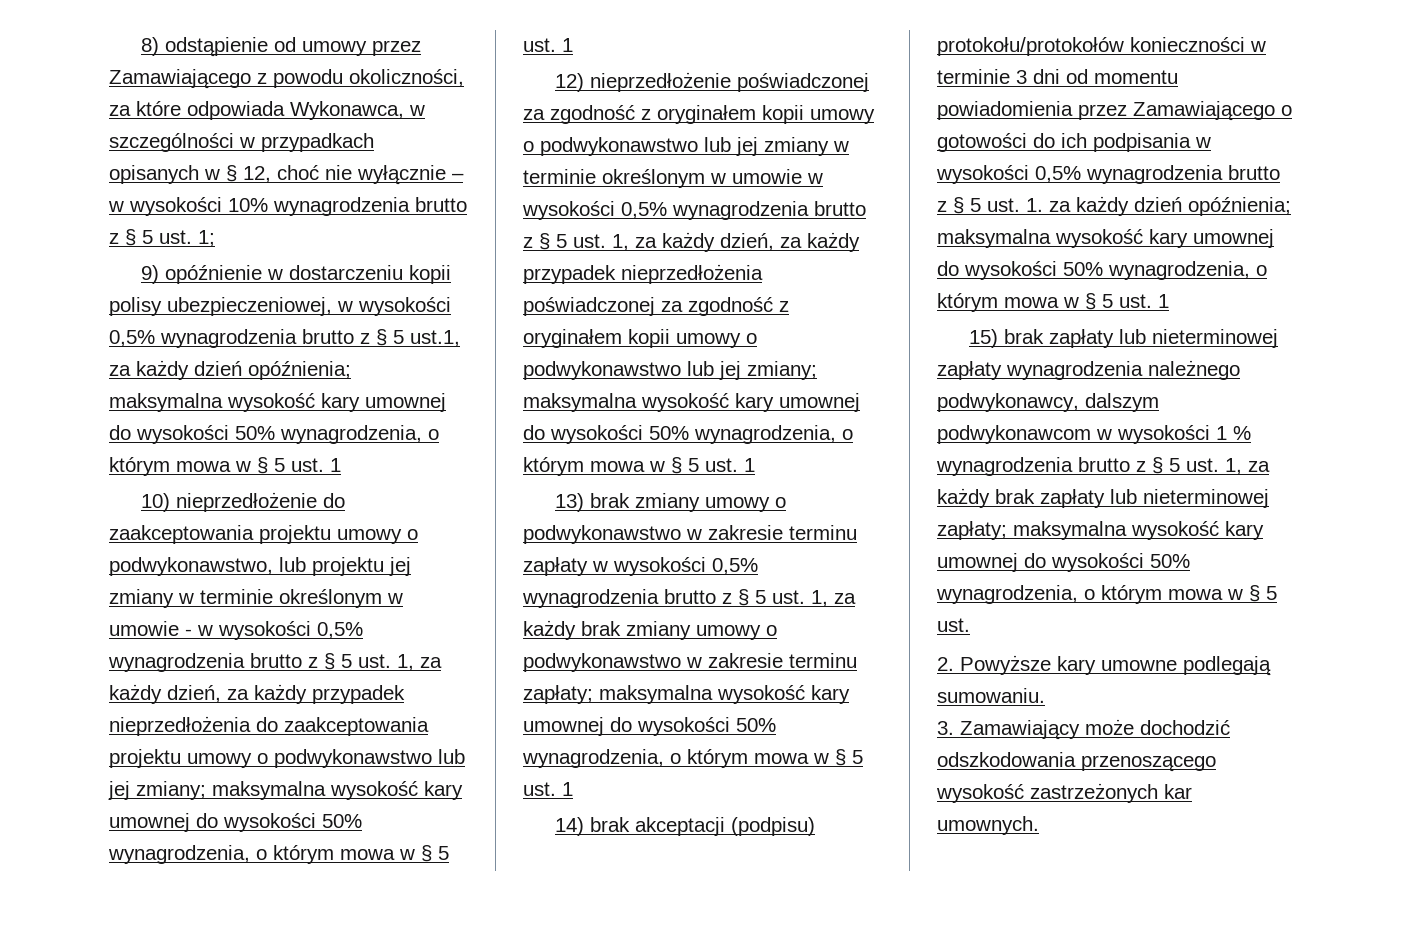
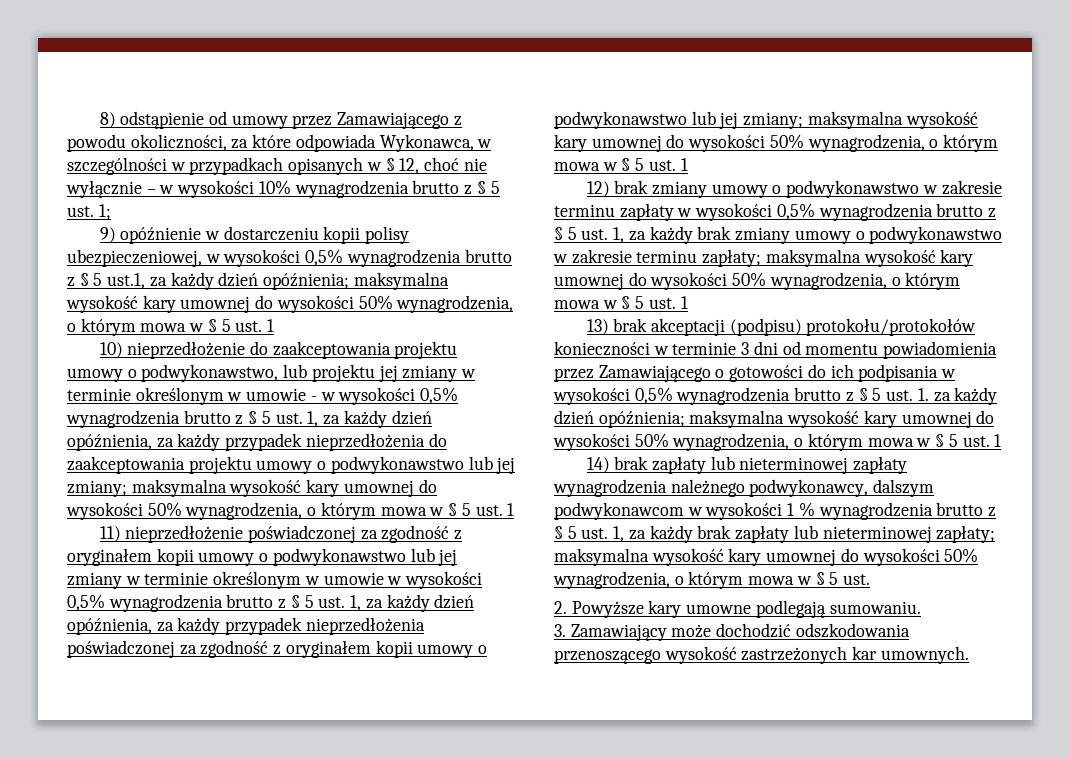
- 10) nieprzedłożenie do zaakceptowania projektu umowy o podwykonawstwo, lub projektu jej zmiany w terminie określonym w umowie - w wysokości 0,5% wynagrodzenia brutto z § 5 ust. 1, za każdy dzień, za każdy przypadek nieprzedłożenia do zaakceptowania projektu umowy o podwykonawstwo lub jej zmiany; maksymalna wysokość kary umownej do wysokości 50% wynagrodzenia, o którym mowa w § 5 ust. 1
+ 10) nieprzedłożenie do zaakceptowania projektu umowy o podwykonawstwo, lub projektu jej zmiany w terminie określonym w umowie - w wysokości 0,5% wynagrodzenia brutto z § 5 ust. 1, za każdy dzień opóźnienia, za każdy przypadek nieprzedłożenia do zaakceptowania projektu umowy o podwykonawstwo lub jej zmiany; maksymalna wysokość kary umownej do wysokości 50% wynagrodzenia, o którym mowa w § 5 ust. 1
- 12) nieprzedłożenie poświadczonej za zgodność z oryginałem kopii umowy o podwykonawstwo lub jej zmiany w terminie określonym w umowie w wysokości 0,5% wynagrodzenia brutto z § 5 ust. 1, za każdy dzień, za każdy przypadek nieprzedłożenia poświadczonej za zgodność z oryginałem kopii umowy o podwykonawstwo lub jej zmiany;
+ 11) nieprzedłożenie poświadczonej za zgodność z oryginałem kopii umowy o podwykonawstwo lub jej zmiany w terminie określonym w umowie w wysokości 0,5% wynagrodzenia brutto z § 5 ust. 1, za każdy dzień opóźnienia, za każdy przypadek nieprzedłożenia poświadczonej za zgodność z oryginałem kopii umowy o podwykonawstwo lub jej zmiany;
- 13) brak zmiany umowy o podwykonawstwo w zakresie terminu zapłaty w wysokości 0,5% wynagrodzenia brutto z § 5 ust. 1, za każdy brak zmiany umowy o podwykonawstwo w zakresie terminu zapłaty; maksymalna wysokość kary umownej do wysokości 50% wynagrodzenia, o którym mowa w § 5 ust. 1
+ 12) brak zmiany umowy o podwykonawstwo w zakresie terminu zapłaty w wysokości 0,5% wynagrodzenia brutto z § 5 ust. 1, za każdy brak zmiany umowy o podwykonawstwo w zakresie terminu zapłaty; maksymalna wysokość kary umownej do wysokości 50% wynagrodzenia, o którym mowa w § 5 ust. 1
- 14) brak akceptacji (podpisu) protokołu/protokołów konieczności w terminie 3 dni od momentu powiadomienia przez Zamawiającego o gotowości do ich podpisania w wysokości 0,5% wynagrodzenia brutto z § 5 ust. 1. za każdy dzień opóźnienia; maksymalna wysokość kary umownej do wysokości 50% wynagrodzenia, o którym mowa w § 5 ust. 1
+ 13) brak akceptacji (podpisu) protokołu/protokołów konieczności w terminie 3 dni od momentu powiadomienia przez Zamawiającego o gotowości do ich podpisania w wysokości 0,5% wynagrodzenia brutto z § 5 ust. 1. za każdy dzień opóźnienia; maksymalna wysokość kary umownej do wysokości 50% wynagrodzenia, o którym mowa w § 5 ust. 1
- 15) brak zapłaty lub nieterminowej zapłaty wynagrodzenia należnego podwykonawcy, dalszym podwykonawcom w wysokości 1 % wynagrodzenia brutto z § 5 ust. 1, za każdy brak zapłaty lub nieterminowej zapłaty; maksymalna wysokość kary umownej do wysokości 50% wynagrodzenia, o którym mowa w § 5 ust.
+ 14) brak zapłaty lub nieterminowej zapłaty wynagrodzenia należnego podwykonawcy, dalszym podwykonawcom w wysokości 1 % wynagrodzenia brutto z § 5 ust. 1, za każdy brak zapłaty lub nieterminowej zapłaty; maksymalna wysokość kary umownej do wysokości 50% wynagrodzenia, o którym mowa w § 5 ust.

